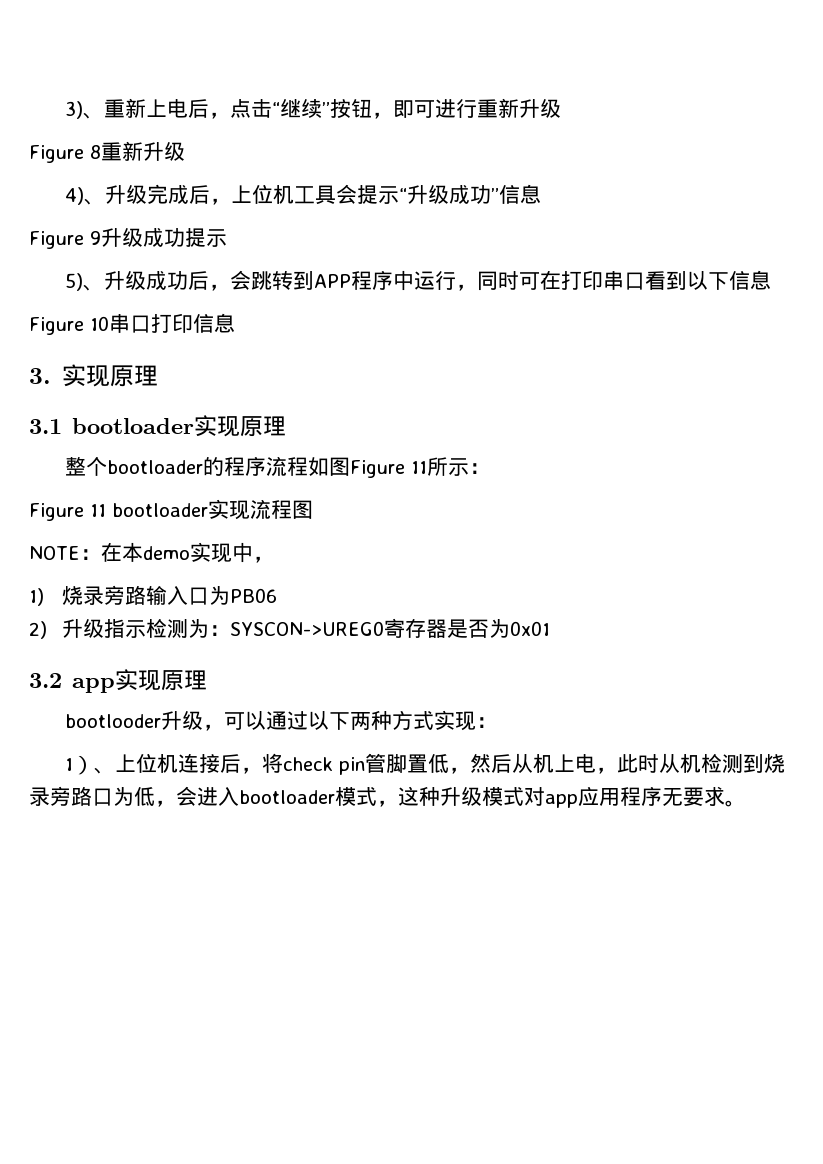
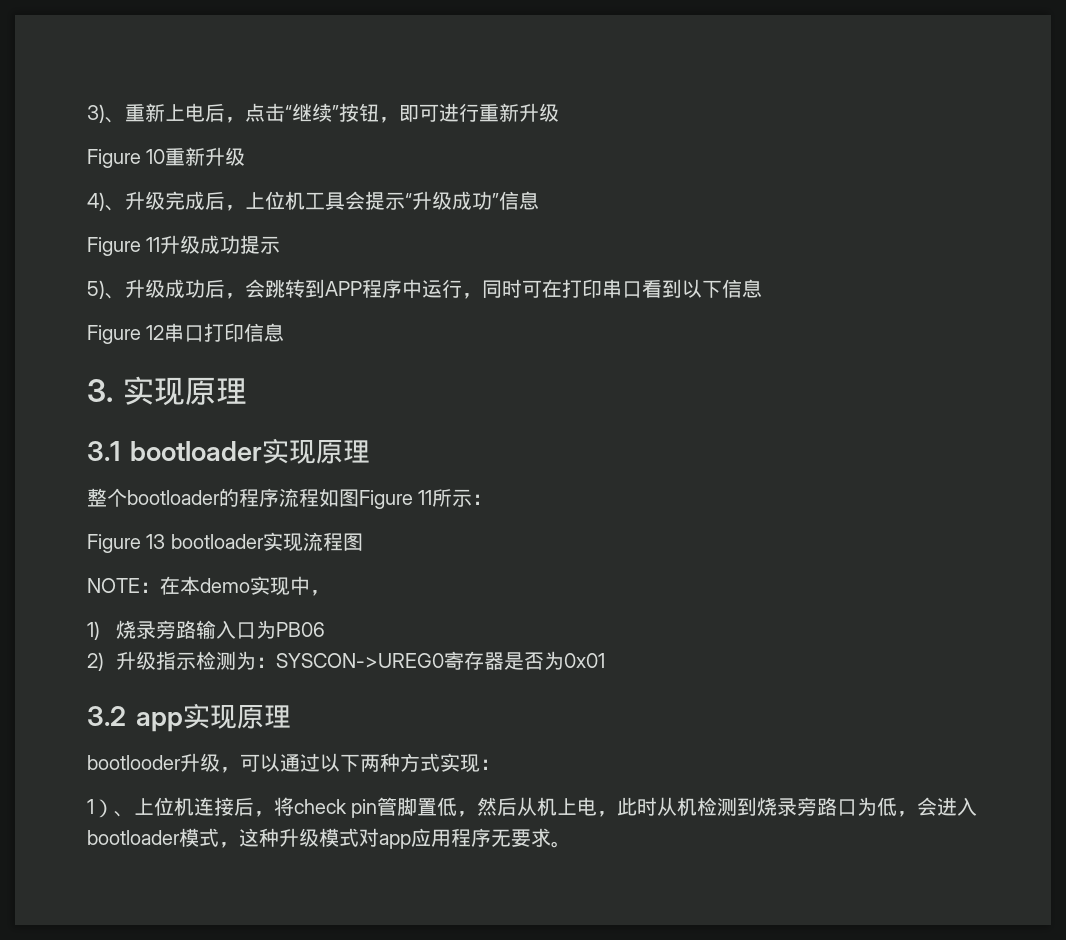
- Figure 8重新升级
+ Figure 10重新升级
- Figure 9升级成功提示
+ Figure 11升级成功提示
- Figure 10串口打印信息
+ Figure 12串口打印信息
- Figure 11 bootloader实现流程图
+ Figure 13 bootloader实现流程图

